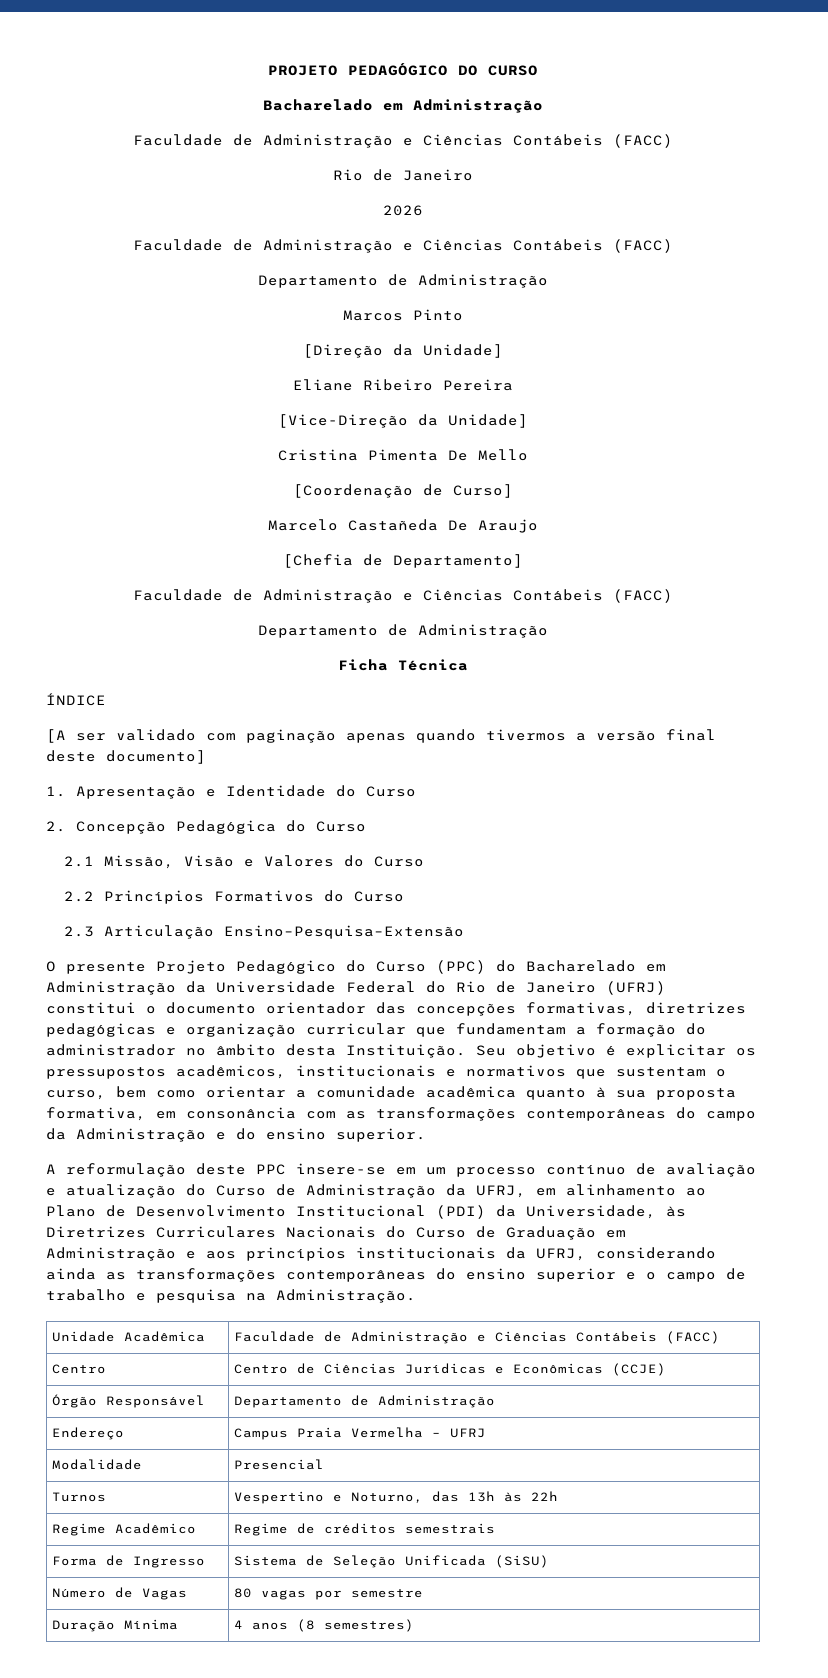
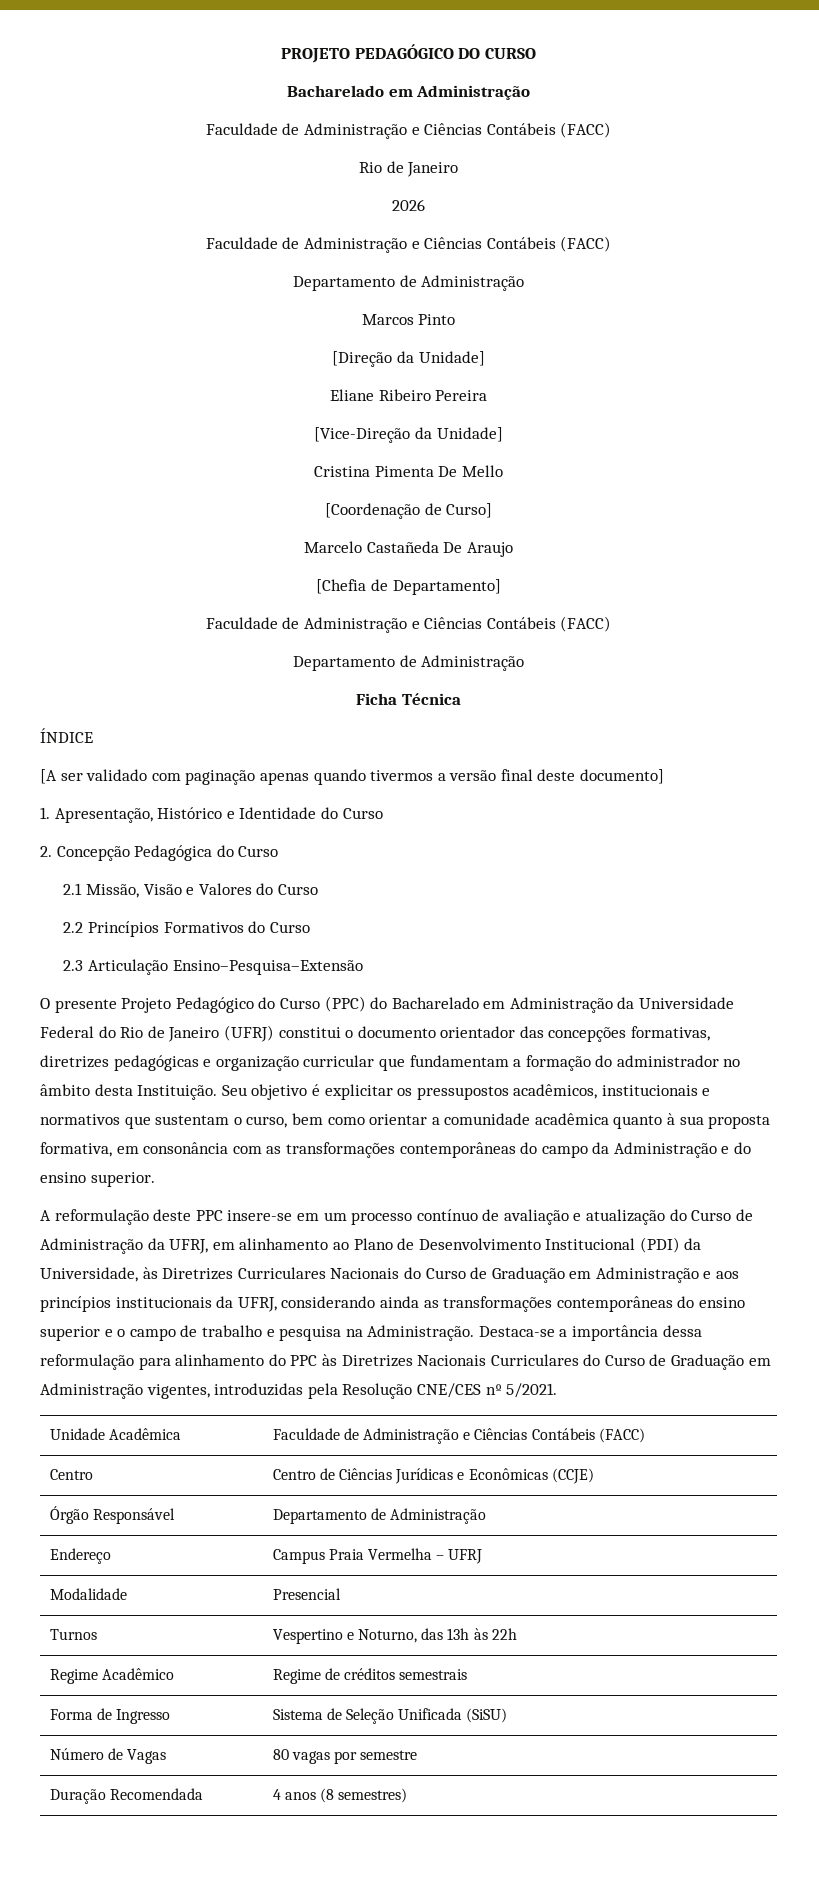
- 1. Apresentação e Identidade do Curso
+ 1. Apresentação, Histórico e Identidade do Curso
+ Destaca-se a importância dessa reformulação para alinhamento do PPC às Diretrizes Nacionais Curriculares do Curso de Graduação em Administração vigentes, introduzidas pela Resolução CNE/CES nº 5/2021.
- Duração Mínima | 4 anos (8 semestres)
+ Duração Recomendada | 4 anos (8 semestres)

